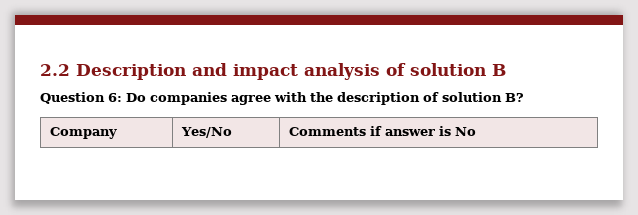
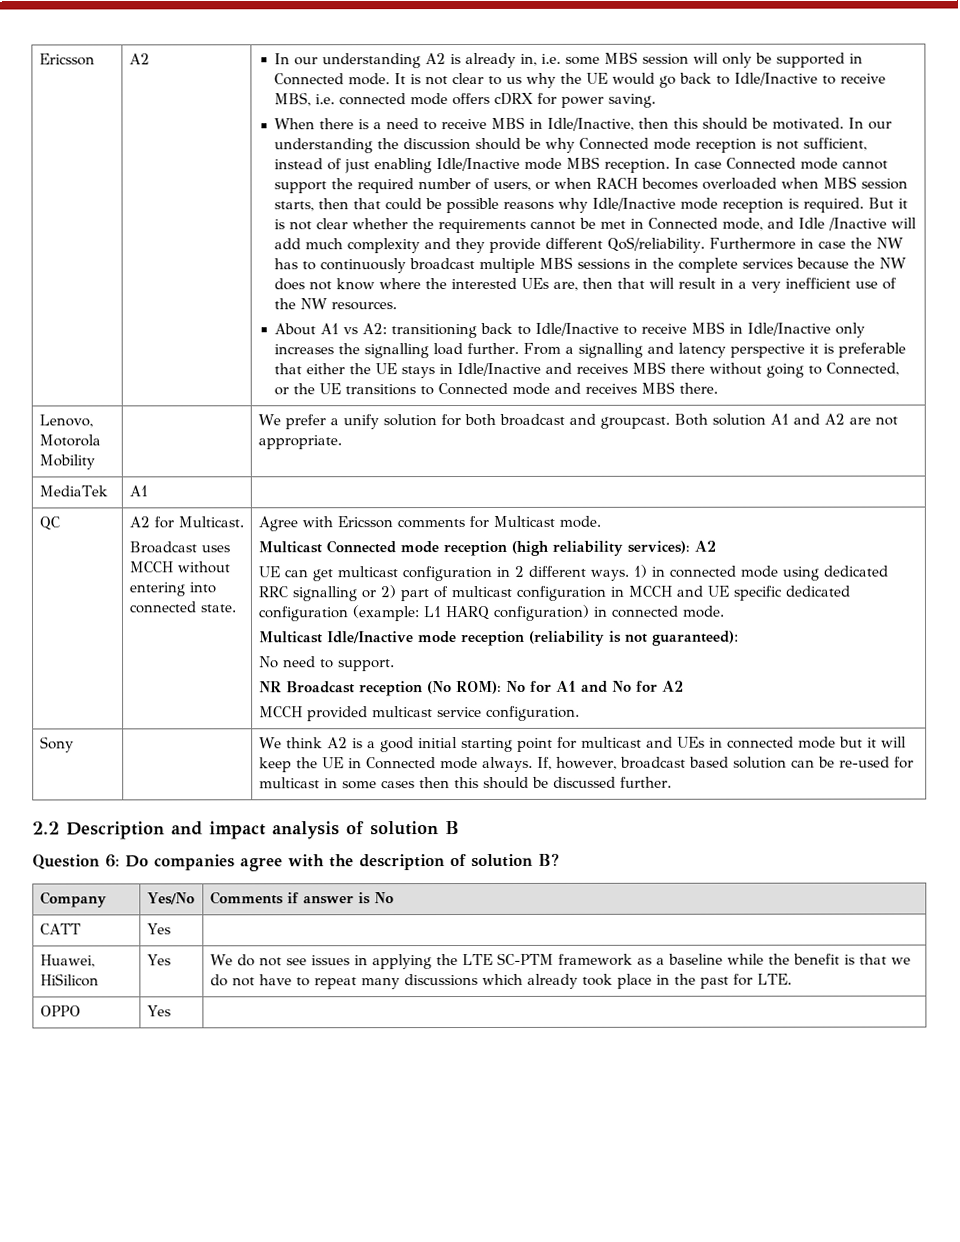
+ Ericsson | A2 | In our understanding A2 is already in, i.e. some MBS session will only be supported in Connected mode. It is not clear to us why the UE would go back to Idle/Inactive to receive MBS, i.e. connected mode offers cDRX for power saving.
+ When there is a need to receive MBS in Idle/Inactive, then this should be motivated. In our understanding the discussion should be why Connected mode reception is not sufficient, instead of just enabling Idle/Inactive mode MBS reception. In case Connected mode cannot support the required number of users, or when RACH becomes overloaded when MBS session starts, then that could be possible reasons why Idle/Inactive mode reception is required. But it is not clear whether the requirements cannot be met in Connected mode, and Idle /Inactive will add much complexity and they provide different QoS/reliability. Furthermore in case the NW has to continuously broadcast multiple MBS sessions in the complete services because the NW does not know where the interested UEs are, then that will result in a very inefficient use of the NW resources.
+ About A1 vs A2: transitioning back to Idle/Inactive to receive MBS in Idle/Inactive only increases the signalling load further. From a signalling and latency perspective it is preferable that either the UE stays in Idle/Inactive and receives MBS there without going to Connected, or the UE transitions to Connected mode and receives MBS there.
+ Lenovo, Motorola Mobility | | We prefer a unify solution for both broadcast and groupcast. Both solution A1 and A2 are not appropriate.
+ MediaTek | A1 |
+ QC | A2 for Multicast.
+ Broadcast uses MCCH without entering into connected state. | Agree with Ericsson comments for Multicast mode.
+ Multicast Connected mode reception (high reliability services): A2
+ UE can get multicast configuration in 2 different ways. 1) in connected mode using dedicated RRC signalling or 2) part of multicast configuration in MCCH and UE specific dedicated configuration (example: L1 HARQ configuration) in connected mode.
+ Multicast Idle/Inactive mode reception (reliability is not guaranteed):
+ No need to support.
+ NR Broadcast reception (No ROM): No for A1 and No for A2
+ MCCH provided multicast service configuration.
+ Sony | | We think A2 is a good initial starting point for multicast and UEs in connected mode but it will keep the UE in Connected mode always. If, however, broadcast based solution can be re-used for multicast in some cases then this should be discussed further.
+ CATT | Yes |
+ Huawei, HiSilicon | Yes | We do not see issues in applying the LTE SC-PTM framework as a baseline while the benefit is that we do not have to repeat many discussions which already took place in the past for LTE.
+ OPPO | Yes |

